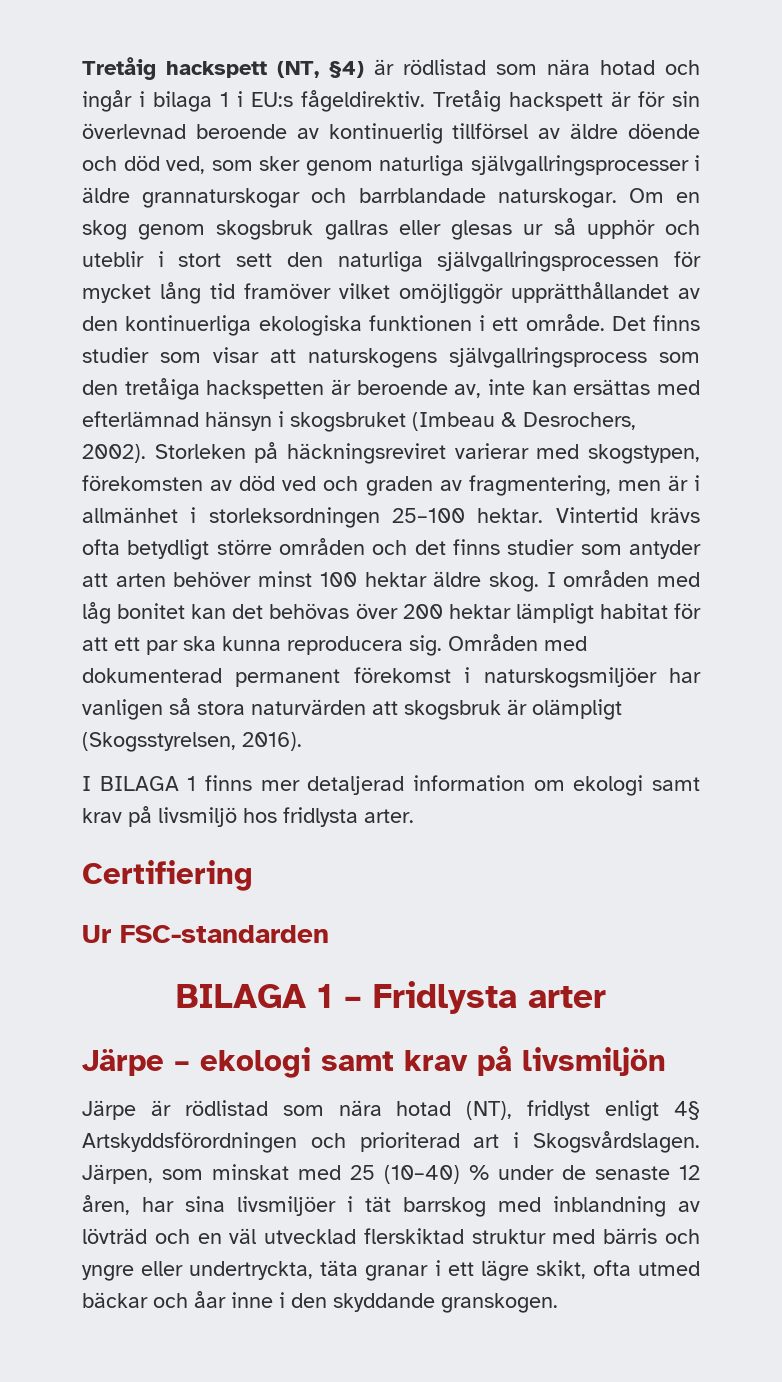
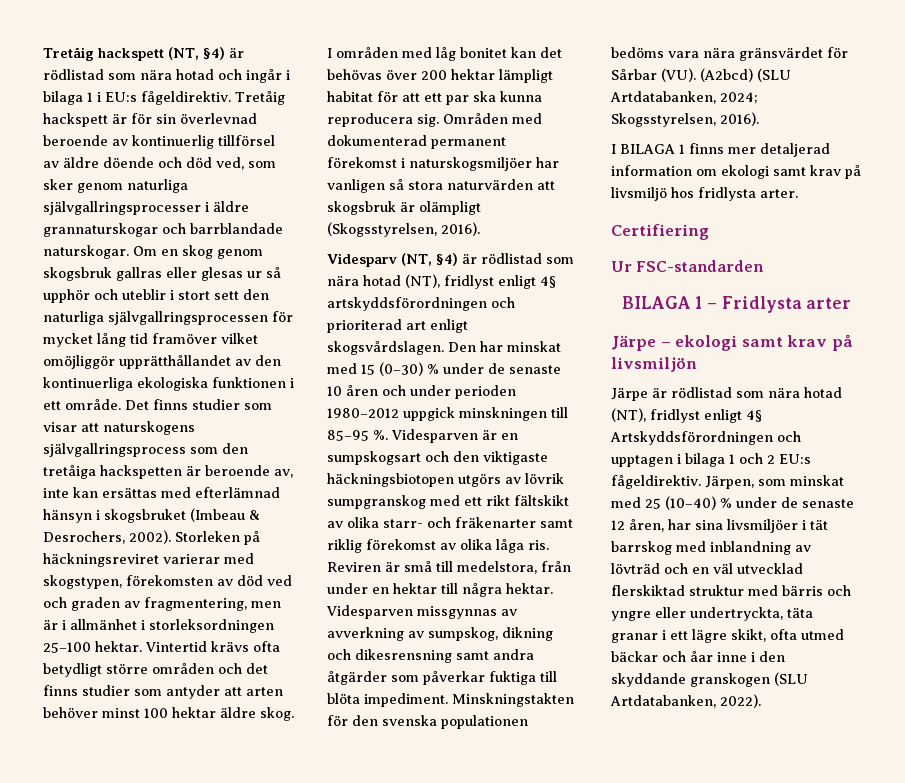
+ Videsparv (NT, §4) är rödlistad som nära hotad (NT), fridlyst enligt 4§ artskyddsförordningen och prioriterad art enligt skogsvårdslagen. Den har minskat med 15 (0–30) % under de senaste 10 åren och under perioden 1980–2012 uppgick minskningen till 85–95 %. Videsparven är en sumpskogsart och den viktigaste häckningsbiotopen utgörs av lövrik sumpgranskog med ett rikt fältskikt av olika starr- och fräkenarter samt riklig förekomst av olika låga ris. Reviren är små till medelstora, från under en hektar till några hektar. Videsparven missgynnas av avverkning av sumpskog, dikning och dikesrensning samt andra åtgärder som påverkar fuktiga till blöta impediment. Minskningstakten för den svenska populationen bedöms vara nära gränsvärdet för Sårbar (VU). (A2bcd) (SLU Artdatabanken, 2024; Skogsstyrelsen, 2016).
- Järpe är rödlistad som nära hotad (NT), fridlyst enligt 4§ Artskyddsförordningen och prioriterad art i Skogsvårdslagen.
+ Järpe är rödlistad som nära hotad (NT), fridlyst enligt 4§ Artskyddsförordningen och upptagen i bilaga 1 och 2 EU:s fågeldirektiv.
- Järpen, som minskat med 25 (10–40) % under de senaste 12 åren, har sina livsmiljöer i tät barrskog med inblandning av lövträd och en väl utvecklad flerskiktad struktur med bärris och yngre eller undertryckta, täta granar i ett lägre skikt, ofta utmed bäckar och åar inne i den skyddande granskogen.
+ Järpen, som minskat med 25 (10–40) % under de senaste 12 åren, har sina livsmiljöer i tät barrskog med inblandning av lövträd och en väl utvecklad flerskiktad struktur med bärris och yngre eller undertryckta, täta granar i ett lägre skikt, ofta utmed bäckar och åar inne i den skyddande granskogen (SLU Artdatabanken, 2022).

